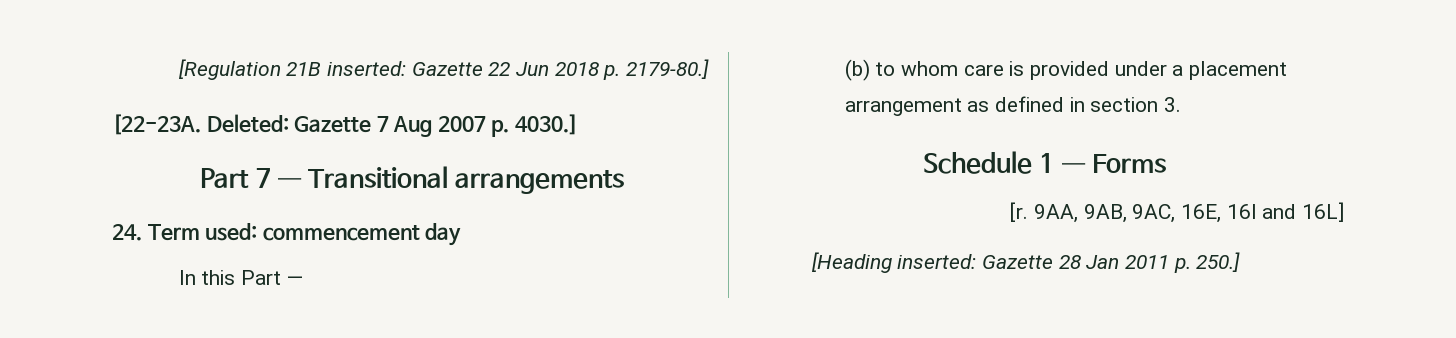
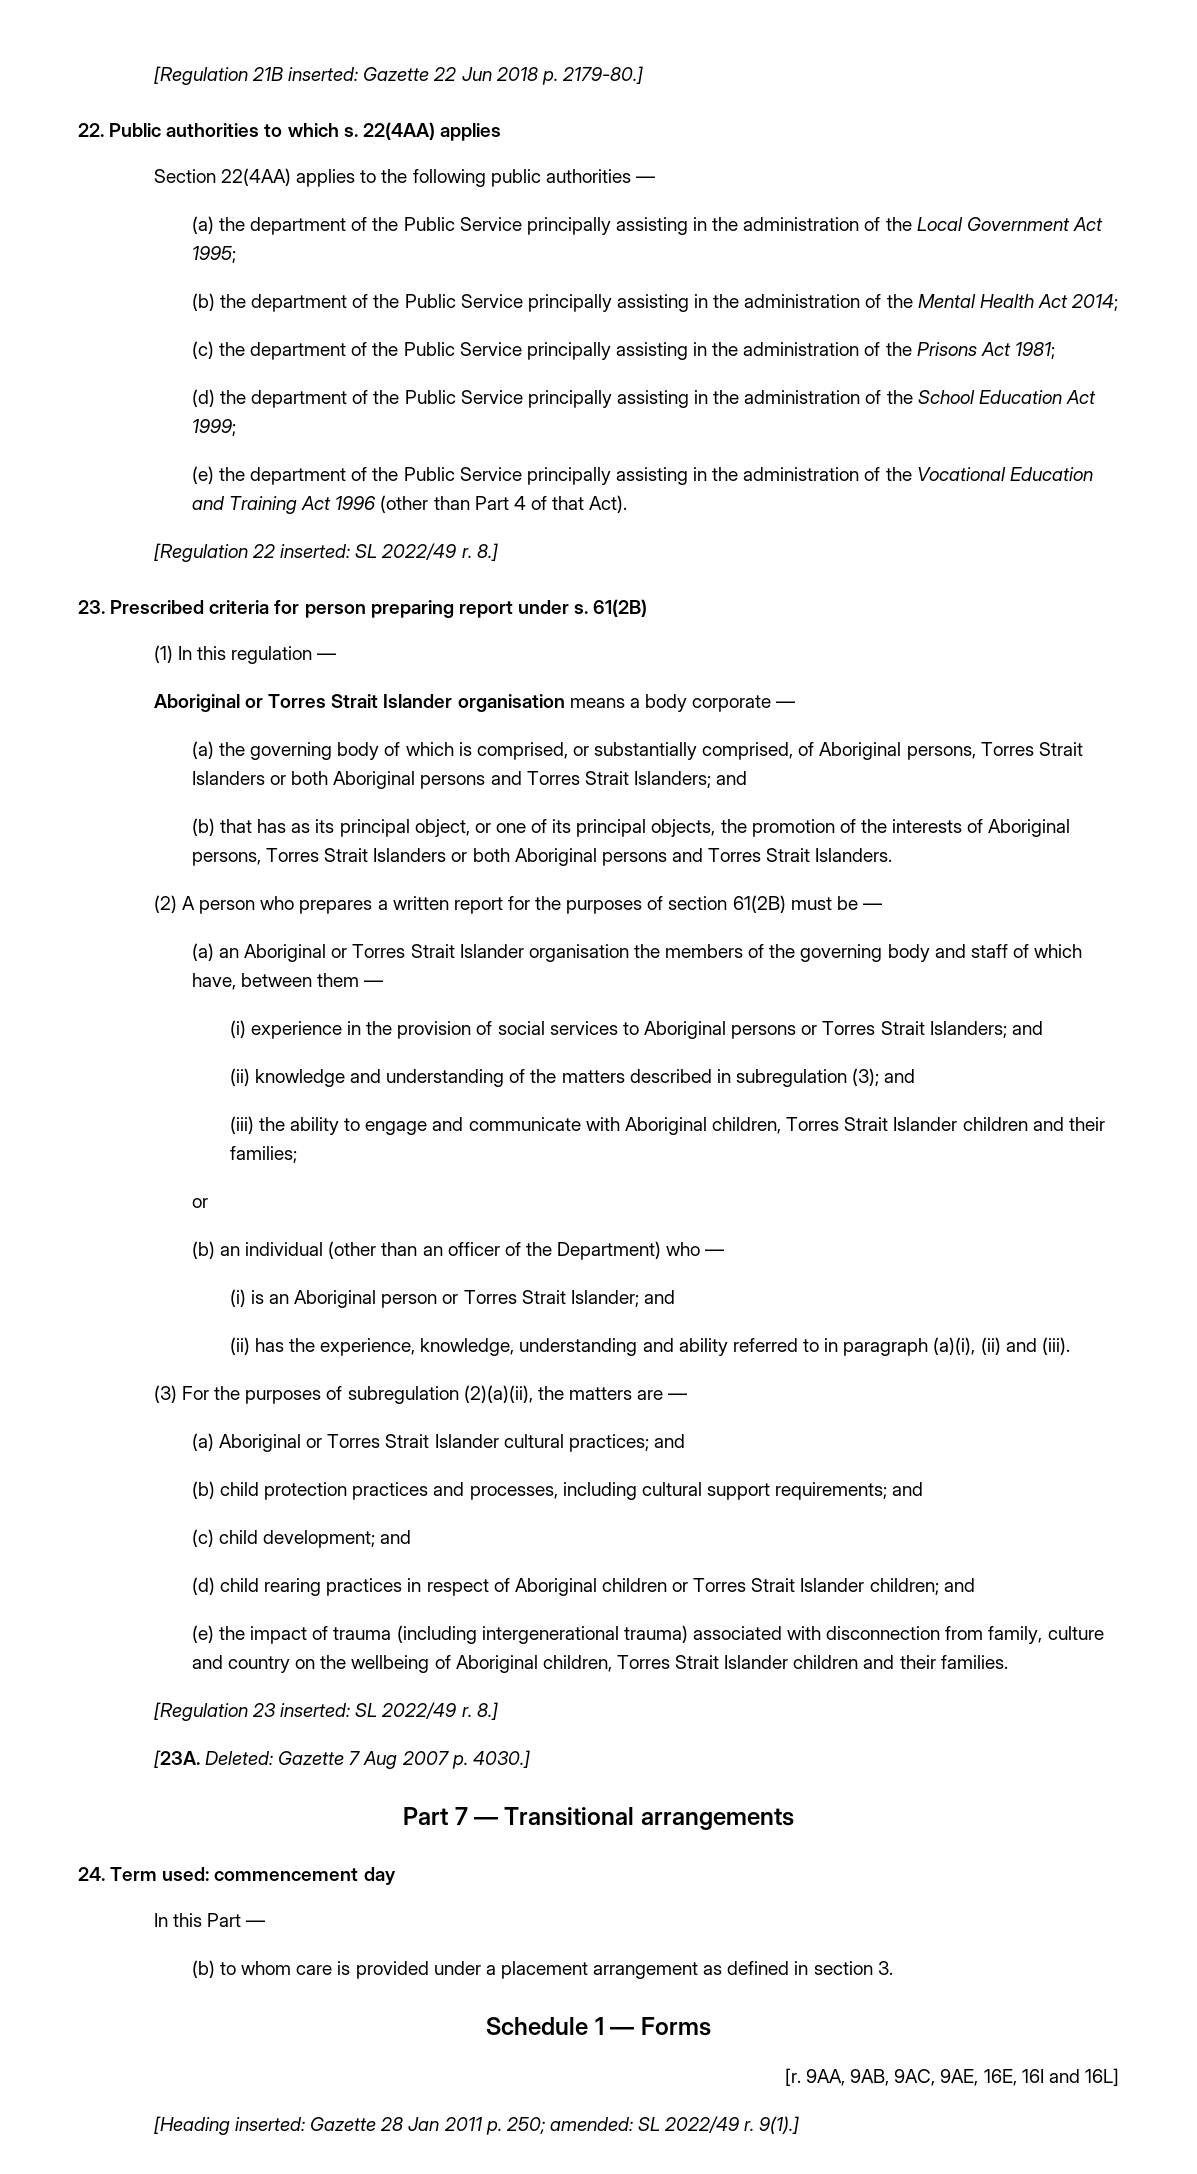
- [22-23A.
+ 22. Public authorities to which s. 22(4AA) applies
+ Section 22(4AA) applies to the following public authorities —
+ (a) the department of the Public Service principally assisting in the administration of the Local Government Act 1995;
+ (b) the department of the Public Service principally assisting in the administration of the Mental Health Act 2014;
+ (c) the department of the Public Service principally assisting in the administration of the Prisons Act 1981;
+ (d) the department of the Public Service principally assisting in the administration of the School Education Act 1999;
+ (e) the department of the Public Service principally assisting in the administration of the Vocational Education and Training Act 1996 (other than Part 4 of that Act).
+ [Regulation 22 inserted: SL 2022/49 r. 8.]
+ 23. Prescribed criteria for person preparing report under s. 61(2B)
+ (1) In this regulation —
+ Aboriginal or Torres Strait Islander organisation means a body corporate —
+ (a) the governing body of which is comprised, or substantially comprised, of Aboriginal persons, Torres Strait Islanders or both Aboriginal persons and Torres Strait Islanders; and
+ (b) that has as its principal object, or one of its principal objects, the promotion of the interests of Aboriginal persons, Torres Strait Islanders or both Aboriginal persons and Torres Strait Islanders.
+ (2) A person who prepares a written report for the purposes of section 61(2B) must be —
+ (a) an Aboriginal or Torres Strait Islander organisation the members of the governing body and staff of which have, between them —
+ (i) experience in the provision of social services to Aboriginal persons or Torres Strait Islanders; and
+ (ii) knowledge and understanding of the matters described in subregulation (3); and
+ (iii) the ability to engage and communicate with Aboriginal children, Torres Strait Islander children and their families;
+ or
+ (b) an individual (other than an officer of the Department) who —
+ (i) is an Aboriginal person or Torres Strait Islander; and
+ (ii) has the experience, knowledge, understanding and ability referred to in paragraph (a)(i), (ii) and (iii).
+ (3) For the purposes of subregulation (2)(a)(ii), the matters are —
+ (a) Aboriginal or Torres Strait Islander cultural practices; and
+ (b) child protection practices and processes, including cultural support requirements; and
+ (c) child development; and
+ (d) child rearing practices in respect of Aboriginal children or Torres Strait Islander children; and
+ (e) the impact of trauma (including intergenerational trauma) associated with disconnection from family, culture and country on the wellbeing of Aboriginal children, Torres Strait Islander children and their families.
+ [Regulation 23 inserted: SL 2022/49 r. 8.]
+ [23A.
- 9AA, 9AB, 9AC, 16E, 16I and 16L]
+ 9AA, 9AB, 9AC, 9AE, 16E, 16I and 16L]
- [Heading inserted: Gazette 28 Jan 2011 p. 250.]
+ [Heading inserted: Gazette 28 Jan 2011 p. 250; amended: SL 2022/49 r. 9(1).]

